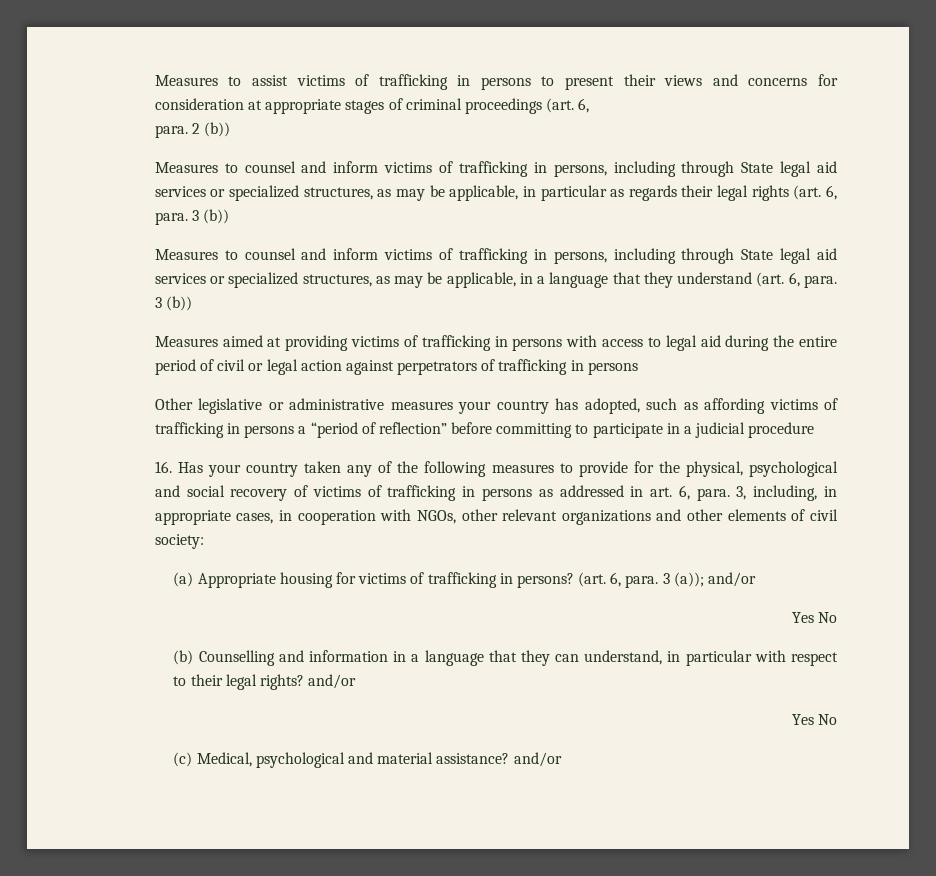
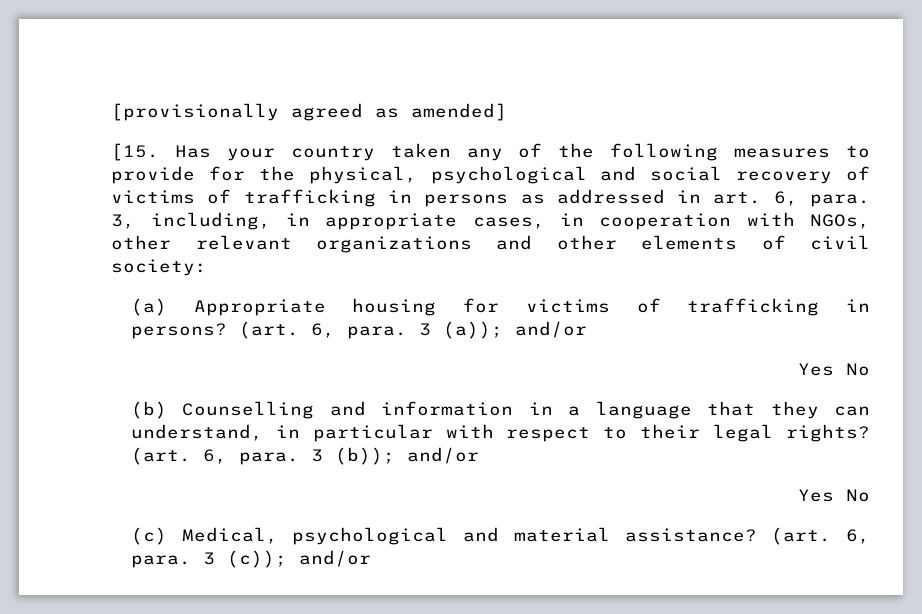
- Measures to assist victims of trafficking in persons to present their views and concerns for consideration at appropriate stages of criminal proceedings (art. 6,
- para. 2 (b))
- Measures to counsel and inform victims of trafficking in persons, including through State legal aid services or specialized structures, as may be applicable, in particular as regards their legal rights (art. 6, para. 3 (b))
- Measures to counsel and inform victims of trafficking in persons, including through State legal aid services or specialized structures, as may be applicable, in a language that they understand (art. 6, para. 3 (b))
- Measures aimed at providing victims of trafficking in persons with access to legal aid during the entire period of civil or legal action against perpetrators of trafficking in persons
- Other legislative or administrative measures your country has adopted, such as affording victims of trafficking in persons a “period of reflection” before committing to participate in a judicial procedure
- 16. Has your country taken any of the following measures to provide for the physical, psychological and social recovery of victims of trafficking in persons as addressed in art. 6, para. 3, including, in appropriate cases, in cooperation with NGOs, other relevant organizations and other elements of civil society:
+ [provisionally agreed as amended]
+ [15. Has your country taken any of the following measures to provide for the physical, psychological and social recovery of victims of trafficking in persons as addressed in art. 6, para. 3, including, in appropriate cases, in cooperation with NGOs, other relevant organizations and other elements of civil society:
- (b) Counselling and information in a language that they can understand, in particular with respect to their legal rights? and/or
+ (b) Counselling and information in a language that they can understand, in particular with respect to their legal rights? (art. 6, para. 3 (b)); and/or
- (c) Medical, psychological and material assistance? and/or
+ (c) Medical, psychological and material assistance? (art. 6, para. 3 (c)); and/or

